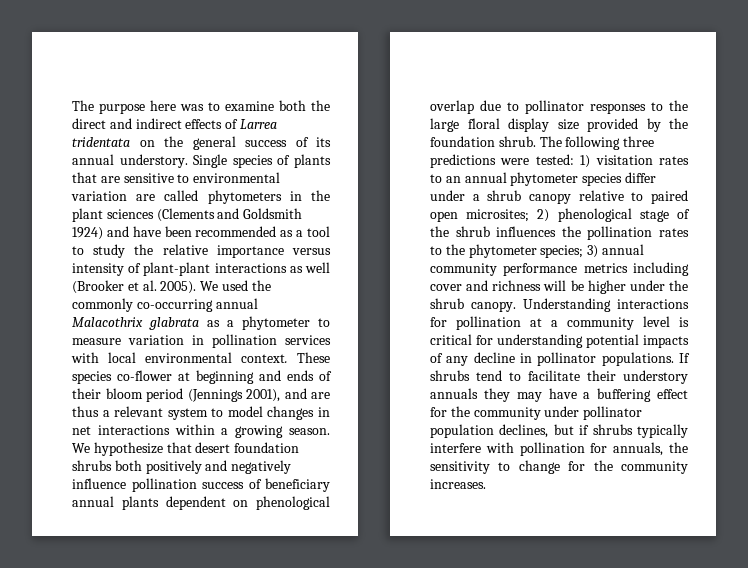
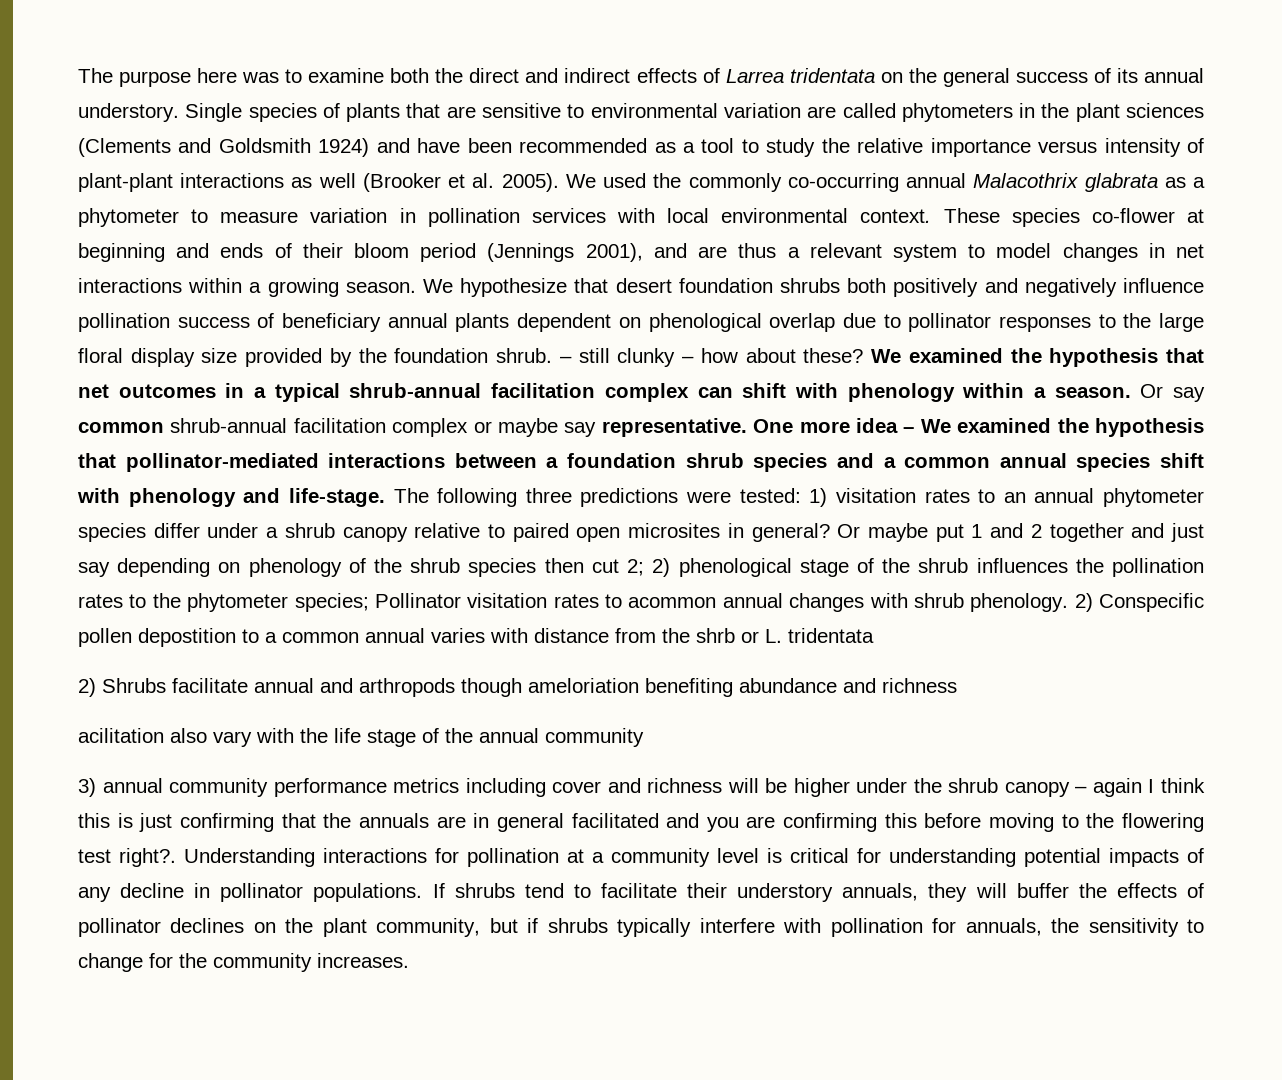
+ – still clunky – how about these? We examined the hypothesis that net outcomes in a typical shrub-annual facilitation complex can shift with phenology within a season. Or say common shrub-annual facilitation complex or maybe say representative. One more idea – We examined the hypothesis that pollinator-mediated interactions between a foundation shrub species and a common annual species shift with phenology and life-stage.
- The following three predictions were tested: 1) visitation rates to an annual phytometer species differ under a shrub canopy relative to paired open microsites; 2) phenological stage of the shrub influences the pollination rates to the phytometer species; 3) annual community performance metrics including cover and richness will be higher under the shrub canopy.
+ The following three predictions were tested: 1) visitation rates to an annual phytometer species differ under a shrub canopy relative to paired open microsites in general? Or maybe put 1 and 2 together and just say depending on phenology of the shrub species then cut 2; 2) phenological stage of the shrub influences the pollination rates to the phytometer species; Pollinator visitation rates to acommon annual changes with shrub phenology. 2) Conspecific pollen depostition to a common annual varies with distance from the shrb or L. tridentata
+ 2) Shrubs facilitate annual and arthropods though ameloriation benefiting abundance and richness
+ acilitation also vary with the life stage of the annual community
+ 3) annual community performance metrics including cover and richness will be higher under the shrub canopy – again I think this is just confirming that the annuals are in general facilitated and you are confirming this before moving to the flowering test right?.
- If shrubs tend to facilitate their understory annuals they may have a buffering effect for the community under pollinator population declines, but if shrubs typically interfere with pollination for annuals, the sensitivity to change for the community increases.
+ If shrubs tend to facilitate their understory annuals, they will buffer the effects of pollinator declines on the plant community, but if shrubs typically interfere with pollination for annuals, the sensitivity to change for the community increases.

